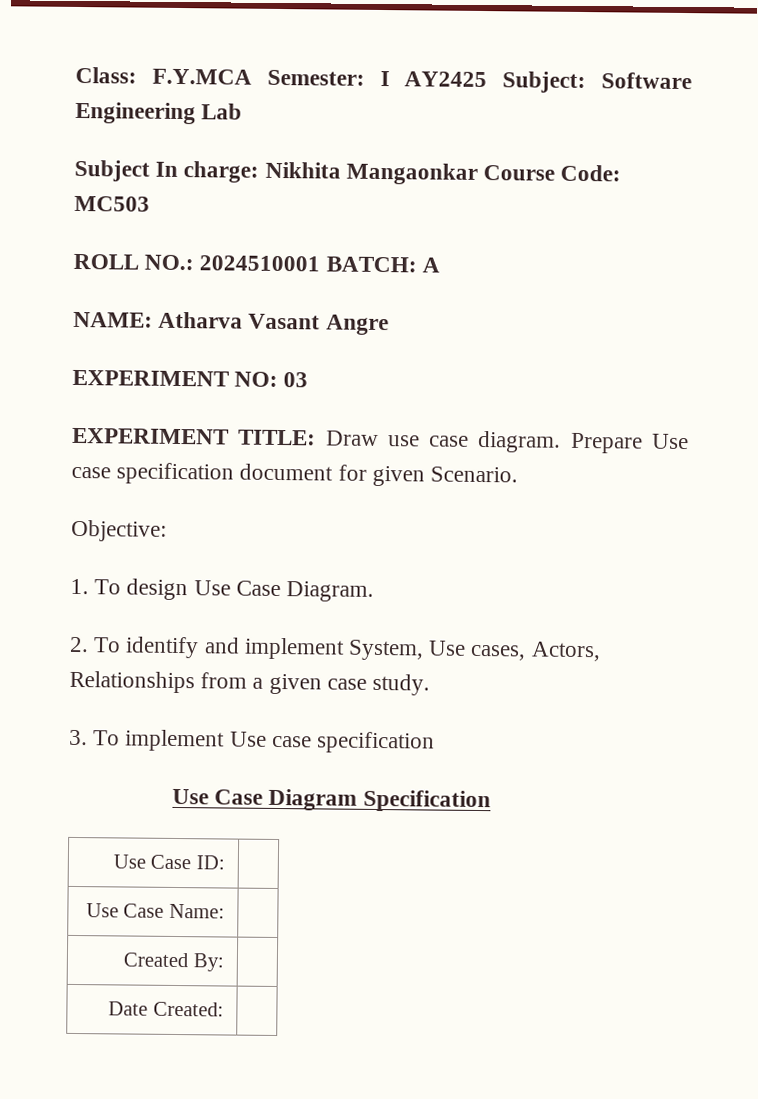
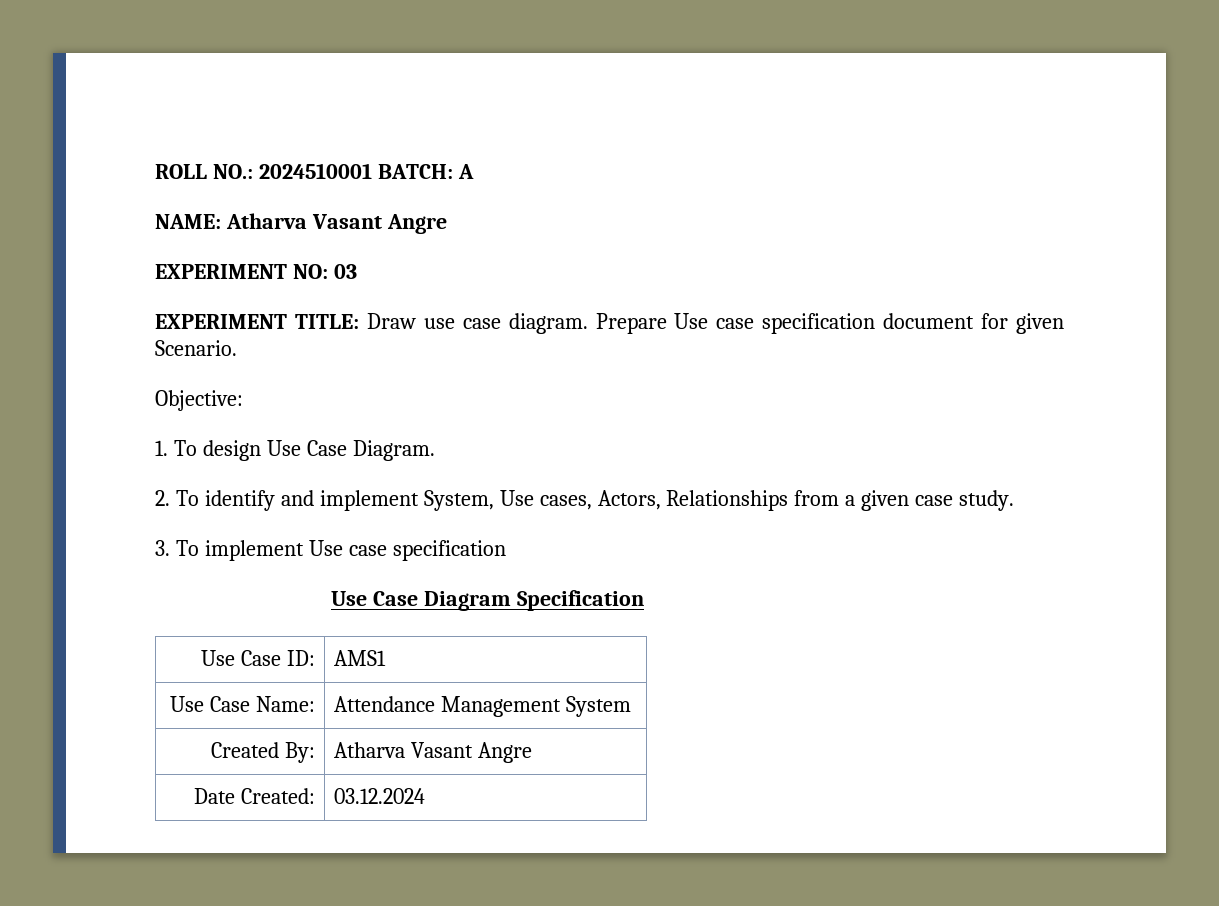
- Class: F.Y.MCA Semester: I AY2425 Subject: Software Engineering Lab
- Subject In charge: Nikhita Mangaonkar Course Code: MC503
- Use Case ID: |
+ Use Case ID: | AMS1
- Use Case Name: |
+ Use Case Name: | Attendance Management System
- Created By: |
+ Created By: | Atharva Vasant Angre
- Date Created: |
+ Date Created: | 03.12.2024

